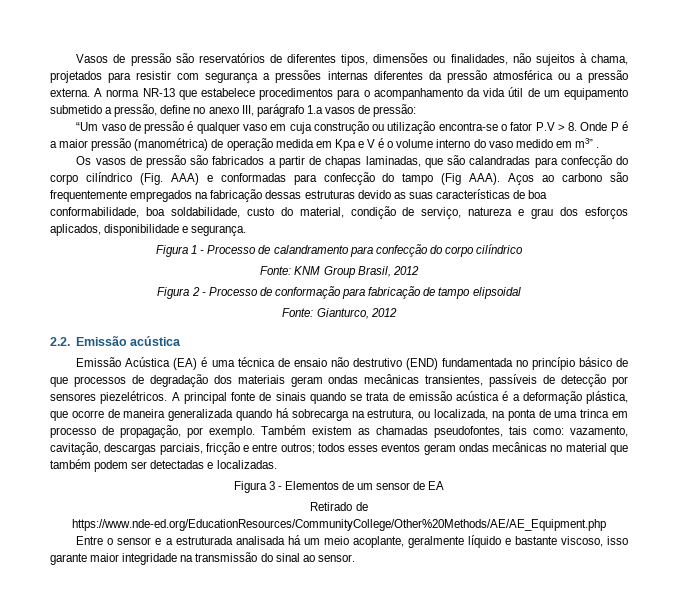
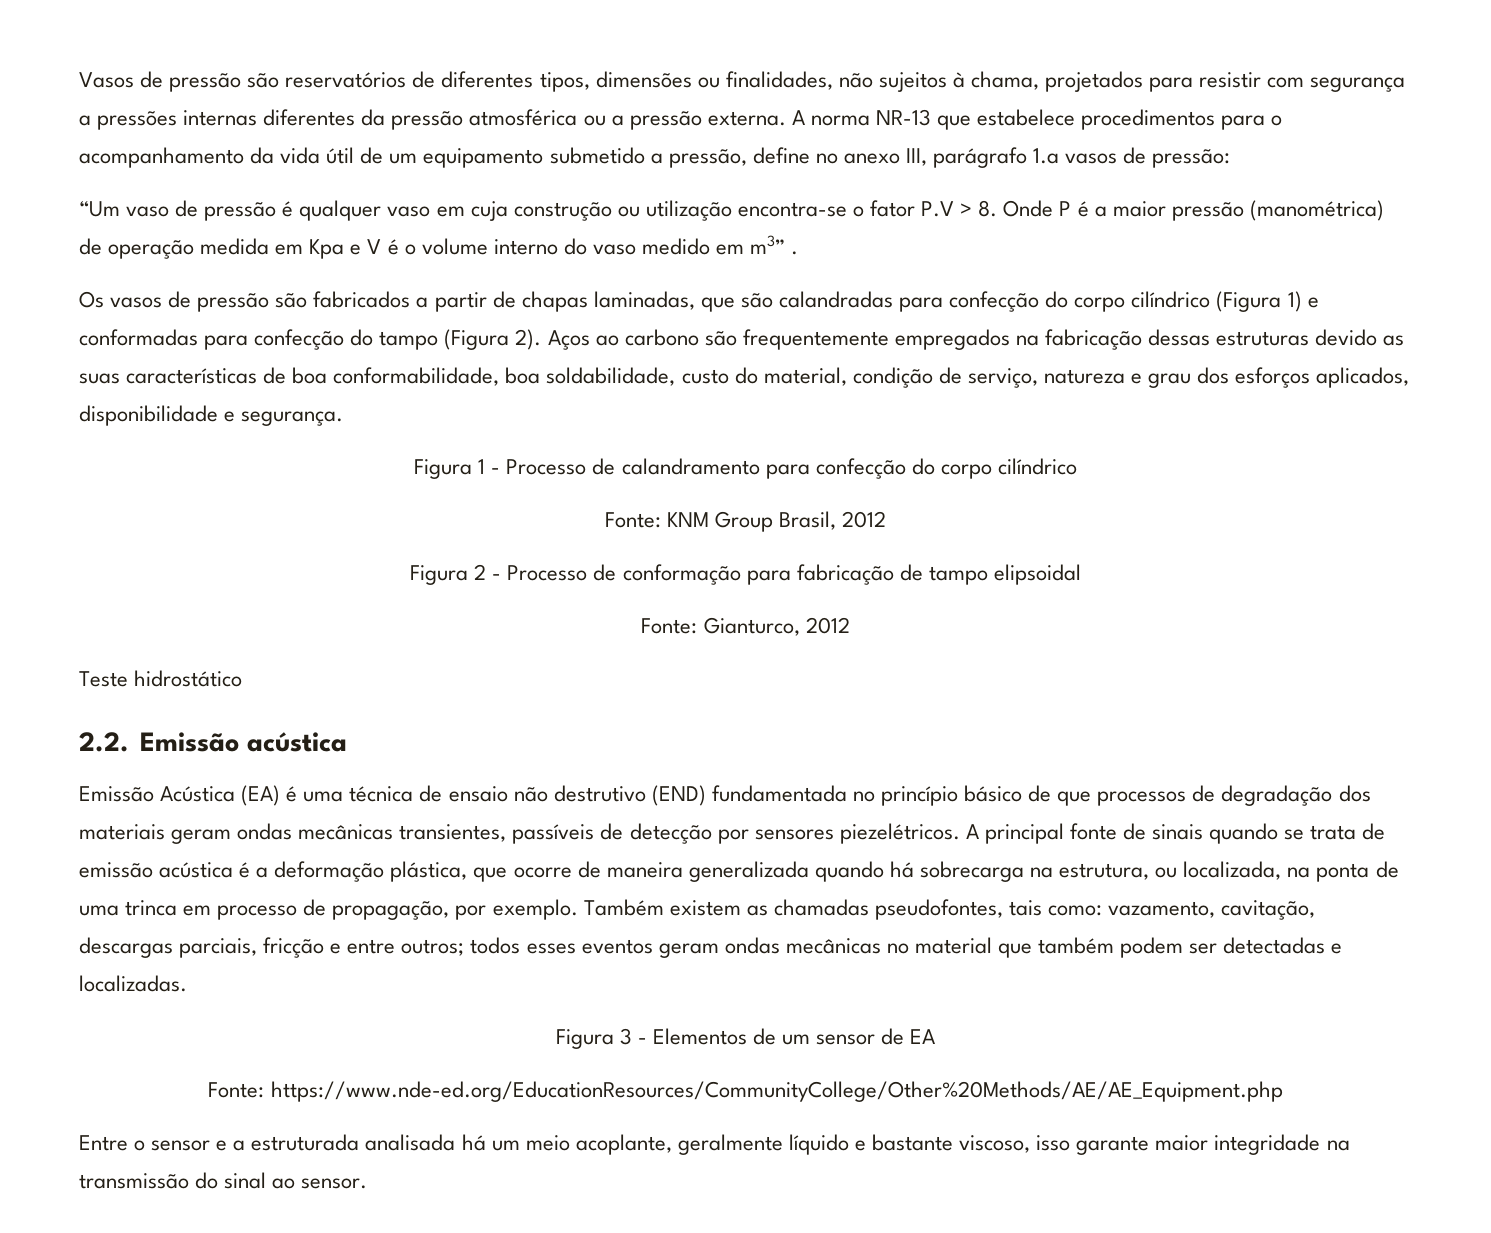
- Os vasos de pressão são fabricados a partir de chapas laminadas, que são calandradas para confecção do corpo cilíndrico (Fig. AAA) e conformadas para confecção do tampo (Fig AAA).
+ Os vasos de pressão são fabricados a partir de chapas laminadas, que são calandradas para confecção do corpo cilíndrico (Figura 1) e conformadas para confecção do tampo (Figura 2).
+ Teste hidrostático
- Retirado de https://www.nde-ed.org/EducationResources/CommunityCollege/Other%20Methods/AE/AE_Equipment.php
+ Fonte: https://www.nde-ed.org/EducationResources/CommunityCollege/Other%20Methods/AE/AE_Equipment.php

